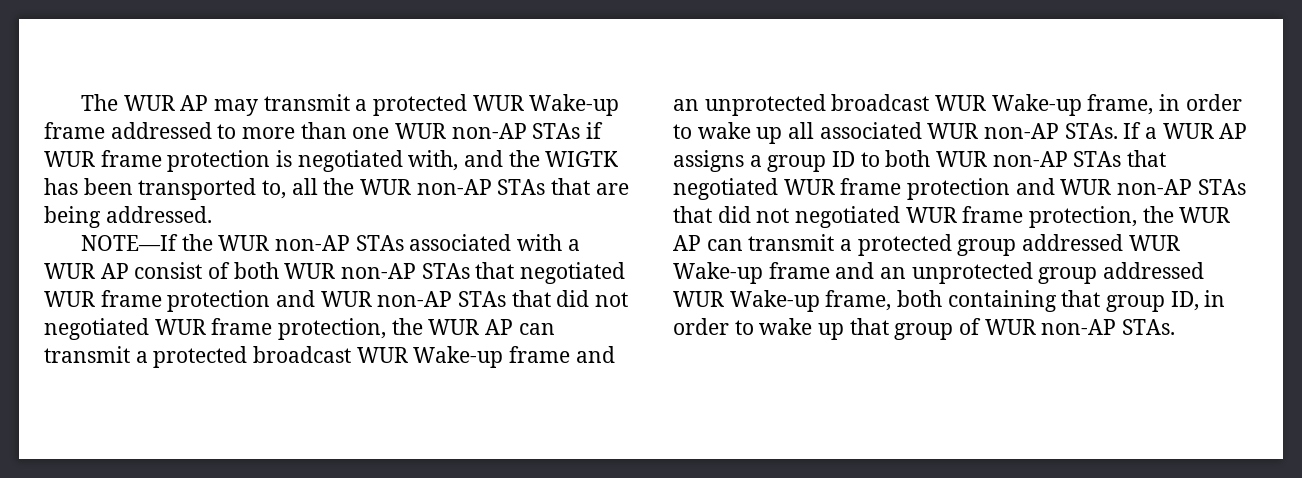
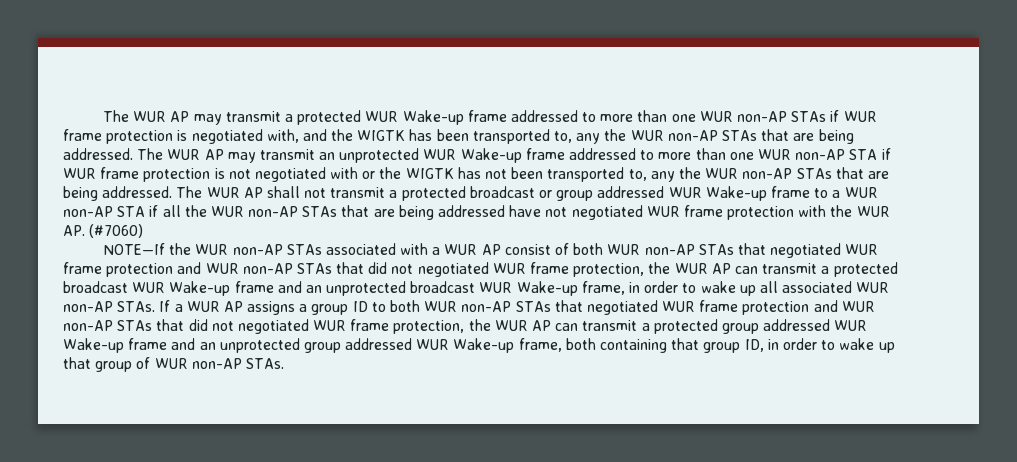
- The WUR AP may transmit a protected WUR Wake-up frame addressed to more than one WUR non-AP STAs if WUR frame protection is negotiated with, and the WIGTK has been transported to, all the WUR non-AP STAs that are being addressed.
+ The WUR AP may transmit a protected WUR Wake-up frame addressed to more than one WUR non-AP STAs if WUR frame protection is negotiated with, and the WIGTK has been transported to, any the WUR non-AP STAs that are being addressed. The WUR AP may transmit an unprotected WUR Wake-up frame addressed to more than one WUR non-AP STA if WUR frame protection is not negotiated with or the WIGTK has not been transported to, any the WUR non-AP STAs that are being addressed. The WUR AP shall not transmit a protected broadcast or group addressed WUR Wake-up frame to a WUR non-AP STA if all the WUR non-AP STAs that are being addressed have not negotiated WUR frame protection with the WUR AP. (#7060)

